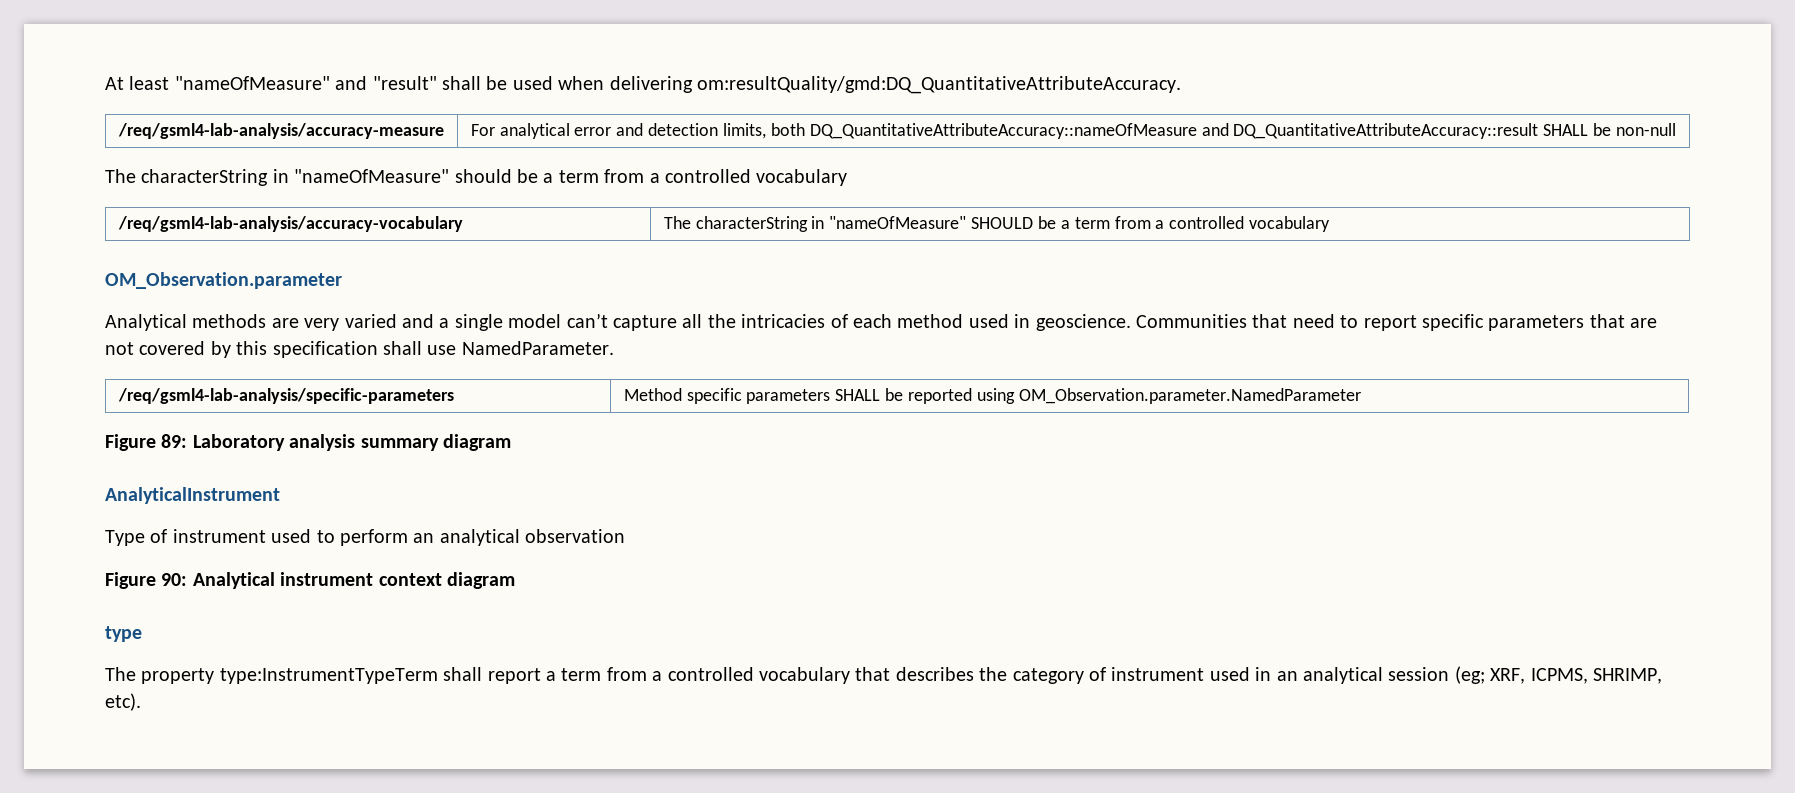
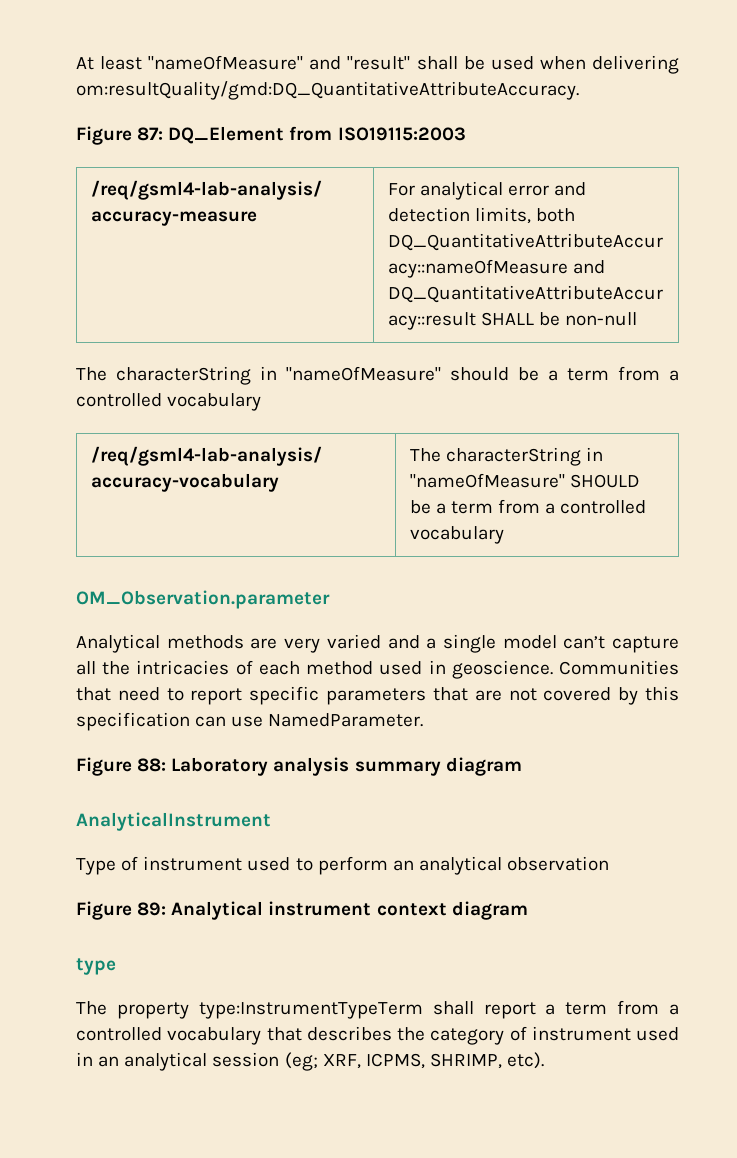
+ Figure 87: DQ_Element from ISO19115:2003
- Communities that need to report specific parameters that are not covered by this specification shall use NamedParameter.
+ Communities that need to report specific parameters that are not covered by this specification can use NamedParameter.
- /req/gsml4-lab-analysis/specific-parameters | Method specific parameters SHALL be reported using OM_Observation.parameter.NamedParameter
- Figure 89: Laboratory analysis summary diagram
+ Figure 88: Laboratory analysis summary diagram
- Figure 90: Analytical instrument context diagram
+ Figure 89: Analytical instrument context diagram

